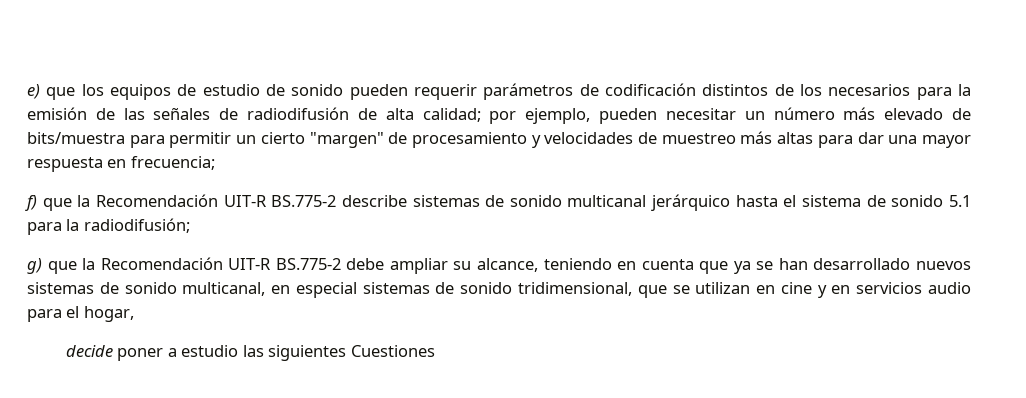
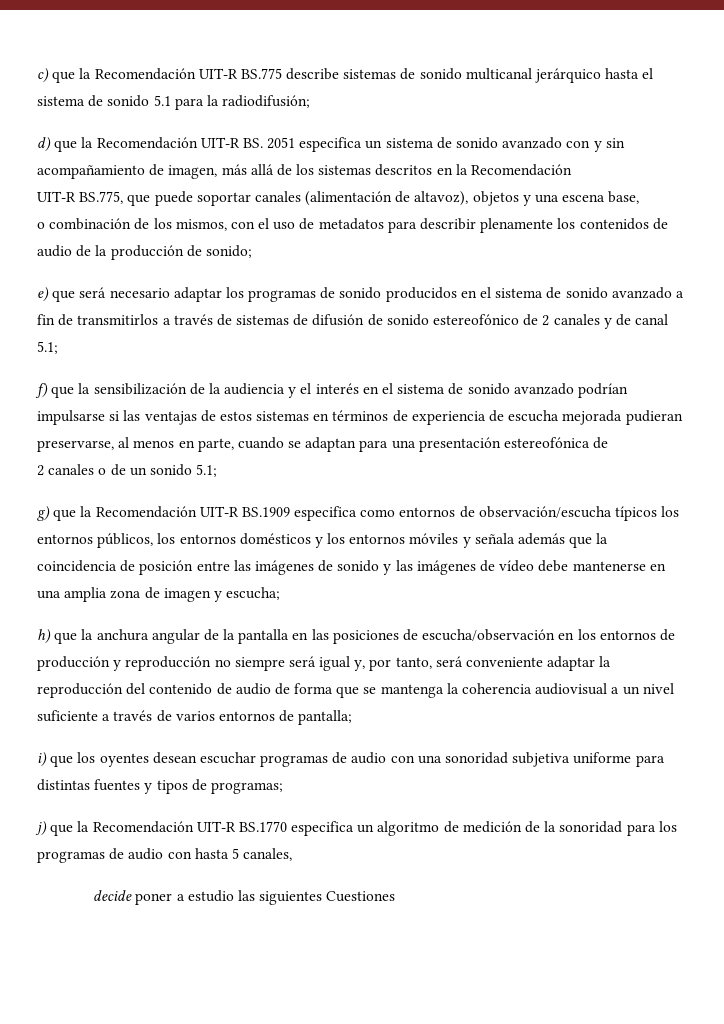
- e) que los equipos de estudio de sonido pueden requerir parámetros de codificación distintos de los necesarios para la emisión de las señales de radiodifusión de alta calidad; por ejemplo, pueden necesitar un número más elevado de bits/muestra para permitir un cierto "margen" de procesamiento y velocidades de muestreo más altas para dar una mayor respuesta en frecuencia;
- f) que la Recomendación UIT-R BS.775-2 describe sistemas de sonido multicanal jerárquico hasta el sistema de sonido 5.1 para la radiodifusión;
+ c) que la Recomendación UIT-R BS.775 describe sistemas de sonido multicanal jerárquico hasta el sistema de sonido 5.1 para la radiodifusión;
+ d) que la Recomendación UIT-R BS. 2051 especifica un sistema de sonido avanzado con y sin acompañamiento de imagen, más allá de los sistemas descritos en la Recomendación
+ UIT-R BS.775, que puede soportar canales (alimentación de altavoz), objetos y una escena base,
+ o combinación de los mismos, con el uso de metadatos para describir plenamente los contenidos de audio de la producción de sonido;
+ e) que será necesario adaptar los programas de sonido producidos en el sistema de sonido avanzado a fin de transmitirlos a través de sistemas de difusión de sonido estereofónico de 2 canales y de canal 5.1;
+ f) que la sensibilización de la audiencia y el interés en el sistema de sonido avanzado podrían impulsarse si las ventajas de estos sistemas en términos de experiencia de escucha mejorada pudieran preservarse, al menos en parte, cuando se adaptan para una presentación estereofónica de
+ 2 canales o de un sonido 5.1;
- g) que la Recomendación UIT-R BS.775-2 debe ampliar su alcance, teniendo en cuenta que ya se han desarrollado nuevos sistemas de sonido multicanal, en especial sistemas de sonido tridimensional, que se utilizan en cine y en servicios audio para el hogar,
+ g) que la Recomendación UIT-R BS.1909 especifica como entornos de observación/escucha típicos los entornos públicos, los entornos domésticos y los entornos móviles y señala además que la coincidencia de posición entre las imágenes de sonido y las imágenes de vídeo debe mantenerse en una amplia zona de imagen y escucha;
+ h) que la anchura angular de la pantalla en las posiciones de escucha/observación en los entornos de producción y reproducción no siempre será igual y, por tanto, será conveniente adaptar la reproducción del contenido de audio de forma que se mantenga la coherencia audiovisual a un nivel suficiente a través de varios entornos de pantalla;
+ i) que los oyentes desean escuchar programas de audio con una sonoridad subjetiva uniforme para distintas fuentes y tipos de programas;
+ j) que la Recomendación UIT-R BS.1770 especifica un algoritmo de medición de la sonoridad para los programas de audio con hasta 5 canales,

